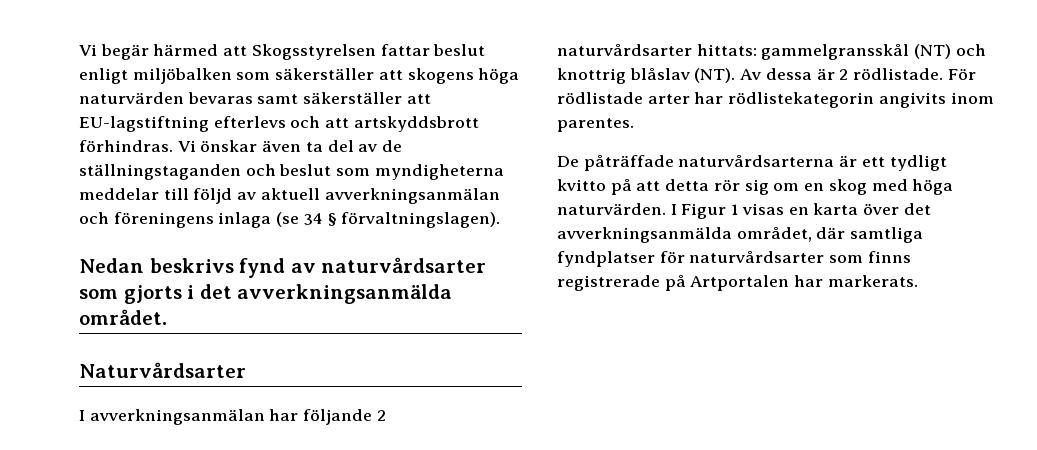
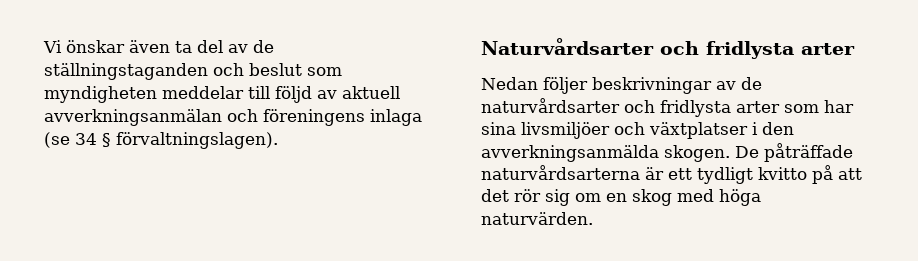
- Vi begär härmed att Skogsstyrelsen fattar beslut enligt miljöbalken som säkerställer att skogens höga naturvärden bevaras samt säkerställer att EU-lagstiftning efterlevs och att artskyddsbrott förhindras. Vi önskar även ta del av de ställningstaganden och beslut som myndigheterna meddelar till följd av aktuell avverkningsanmälan och föreningens inlaga (se 34 § förvaltningslagen).
+ Vi önskar även ta del av de ställningstaganden och beslut som myndigheten meddelar till följd av aktuell avverkningsanmälan och föreningens inlaga (se 34 § förvaltningslagen).
- Nedan beskrivs fynd av naturvårdsarter som gjorts i det avverkningsanmälda området.
- Naturvårdsarter
- I avverkningsanmälan har följande 2 naturvårdsarter hittats: gammelgransskål (NT) och knottrig blåslav (NT). Av dessa är 2 rödlistade. För rödlistade arter har rödlistekategorin angivits inom parentes.
- De påträffade naturvårdsarterna är ett tydligt kvitto på att detta rör sig om en skog med höga naturvärden. I Figur 1 visas en karta över det avverkningsanmälda området, där samtliga fyndplatser för naturvårdsarter som finns registrerade på Artportalen har markerats.
+ Naturvårdsarter och fridlysta arter
+ Nedan följer beskrivningar av de naturvårdsarter och fridlysta arter som har sina livsmiljöer och växtplatser i den avverkningsanmälda skogen. De påträffade naturvårdsarterna är ett tydligt kvitto på att det rör sig om en skog med höga naturvärden.

